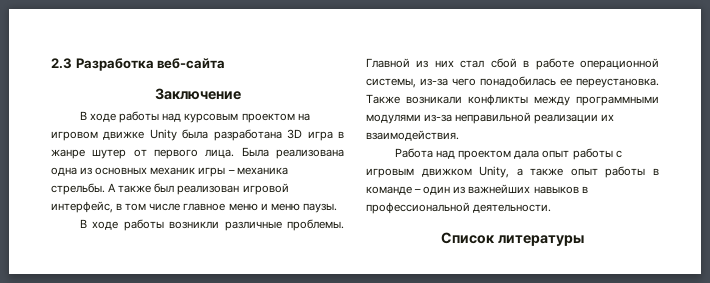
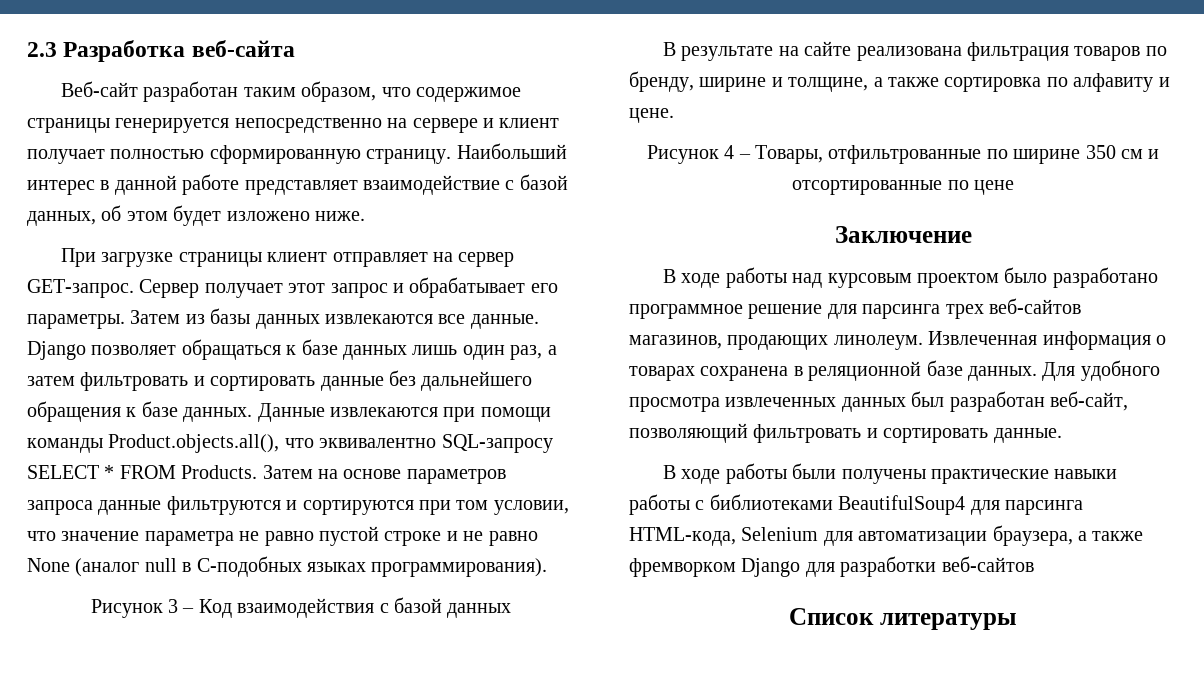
+ Веб-сайт разработан таким образом, что содержимое страницы генерируется непосредственно на сервере и клиент получает полностью сформированную страницу. Наибольший интерес в данной работе представляет взаимодействие с базой данных, об этом будет изложено ниже.
+ При загрузке страницы клиент отправляет на сервер GET-запрос. Сервер получает этот запрос и обрабатывает его параметры. Затем из базы данных извлекаются все данные. Django позволяет обращаться к базе данных лишь один раз, а затем фильтровать и сортировать данные без дальнейшего обращения к базе данных. Данные извлекаются при помощи команды Product.objects.all(), что эквивалентно SQL-запросу SELECT * FROM Products. Затем на основе параметров запроса данные фильтруются и сортируются при том условии, что значение параметра не равно пустой строке и не равно None (аналог null в C-подобных языках программирования).
+ Рисунок 3 – Код взаимодействия с базой данных
+ В результате на сайте реализована фильтрация товаров по бренду, ширине и толщине, а также сортировка по алфавиту и цене.
+ Рисунок 4 – Товары, отфильтрованные по ширине 350 см и отсортированные по цене
- В ходе работы над курсовым проектом на игровом движке Unity была разработана 3D игра в жанре шутер от первого лица. Была реализована одна из основных механик игры – механика стрельбы. А также был реализован игровой интерфейс, в том числе главное меню и меню паузы.
- В ходе работы возникли различные проблемы. Главной из них стал сбой в работе операционной системы, из-за чего понадобилась ее переустановка. Также возникали конфликты между программными модулями из-за неправильной реализации их взаимодействия.
- Работа над проектом дала опыт работы с игровым движком Unity, а также опыт работы в команде – один из важнейших навыков в профессиональной деятельности.
+ В ходе работы над курсовым проектом было разработано программное решение для парсинга трех веб-сайтов магазинов, продающих линолеум. Извлеченная информация о товарах сохранена в реляционной базе данных. Для удобного просмотра извлеченных данных был разработан веб-сайт, позволяющий фильтровать и сортировать данные.
+ В ходе работы были получены практические навыки работы с библиотеками BeautifulSoup4 для парсинга HTML-кода, Selenium для автоматизации браузера, а также фремворком Django для разработки веб-сайтов

